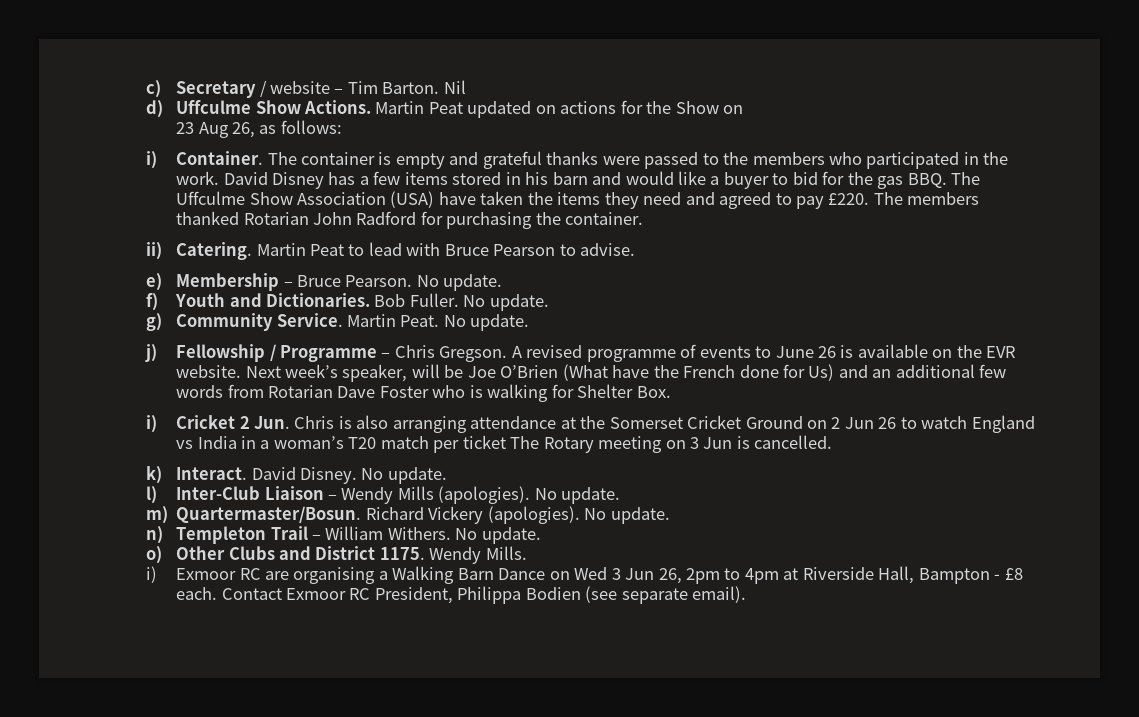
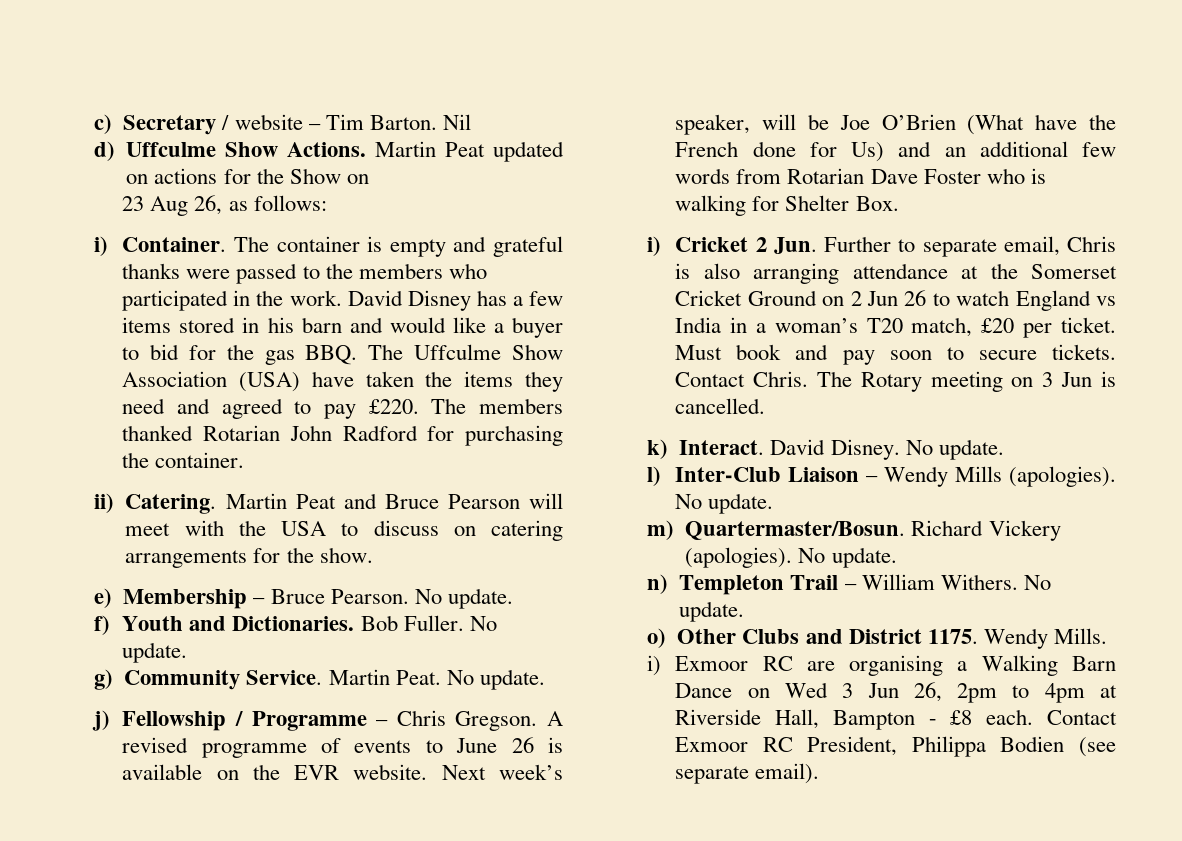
- Martin Peat to lead with Bruce Pearson to advise.
+ Martin Peat and Bruce Pearson will meet with the USA to discuss on catering arrangements for the show.
- i) Cricket 2 Jun. Chris is also arranging attendance at the Somerset Cricket Ground on 2 Jun 26 to watch England vs India in a woman’s T20 match per ticket The Rotary meeting on 3 Jun is cancelled.
+ i) Cricket 2 Jun. Further to separate email, Chris is also arranging attendance at the Somerset Cricket Ground on 2 Jun 26 to watch England vs India in a woman’s T20 match, £20 per ticket. Must book and pay soon to secure tickets. Contact Chris. The Rotary meeting on 3 Jun is cancelled.

